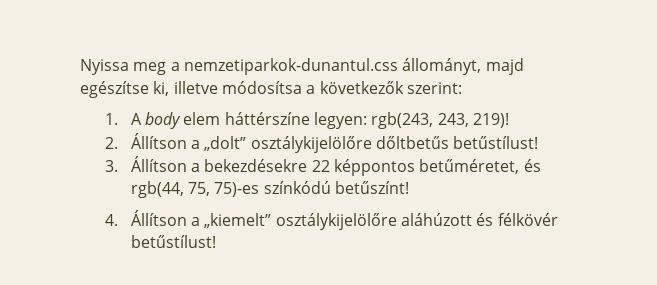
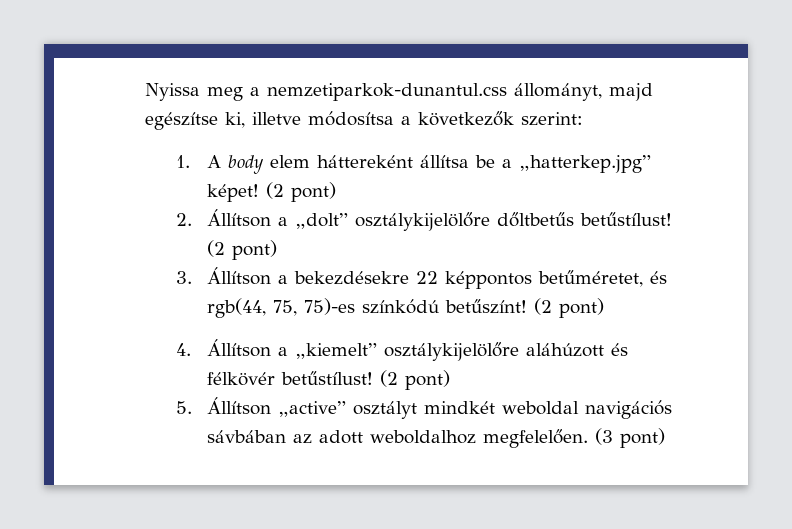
- 1. A body elem háttérszíne legyen: rgb(243, 243, 219)!
+ 1. A body elem háttereként állítsa be a „hatterkep.jpg” képet! (2 pont)
- 2. Állítson a „dolt” osztálykijelölőre dőltbetűs betűstílust!
+ 2. Állítson a „dolt” osztálykijelölőre dőltbetűs betűstílust! (2 pont)
- 3. Állítson a bekezdésekre 22 képpontos betűméretet, és rgb(44, 75, 75)-es színkódú betűszínt!
+ 3. Állítson a bekezdésekre 22 képpontos betűméretet, és rgb(44, 75, 75)-es színkódú betűszínt! (2 pont)
- 4. Állítson a „kiemelt” osztálykijelölőre aláhúzott és félkövér betűstílust!
+ 4. Állítson a „kiemelt” osztálykijelölőre aláhúzott és félkövér betűstílust! (2 pont)
+ 5. Állítson „active” osztályt mindkét weboldal navigációs sávbában az adott weboldalhoz megfelelően. (3 pont)

